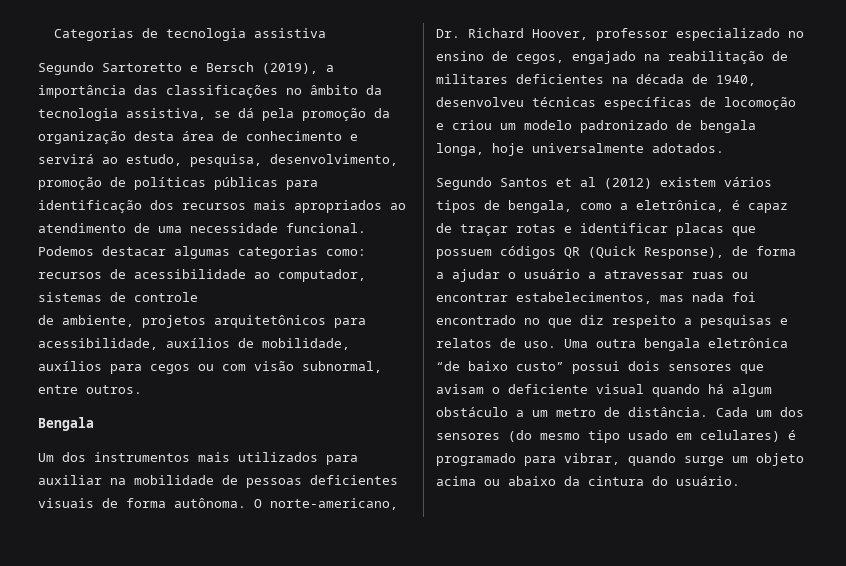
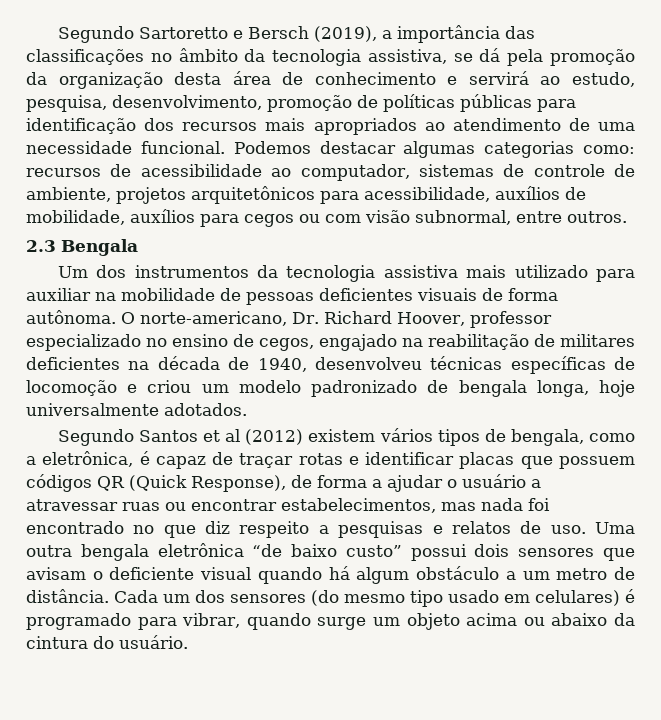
- Categorias de tecnologia assistiva
- Podemos destacar algumas categorias como: recursos de acessibilidade ao computador, sistemas de controle
- de ambiente, projetos arquitetônicos para acessibilidade, auxílios de mobilidade, auxílios para cegos ou com visão subnormal, entre outros.
+ Podemos destacar algumas categorias como: recursos de acessibilidade ao computador, sistemas de controle de ambiente, projetos arquitetônicos para acessibilidade, auxílios de mobilidade, auxílios para cegos ou com visão subnormal, entre outros.
- Bengala
+ 2.3 Bengala
- Um dos instrumentos mais utilizados para auxiliar na mobilidade de pessoas deficientes visuais de forma autônoma.
+ Um dos instrumentos da tecnologia assistiva mais utilizado para auxiliar na mobilidade de pessoas deficientes visuais de forma autônoma.

